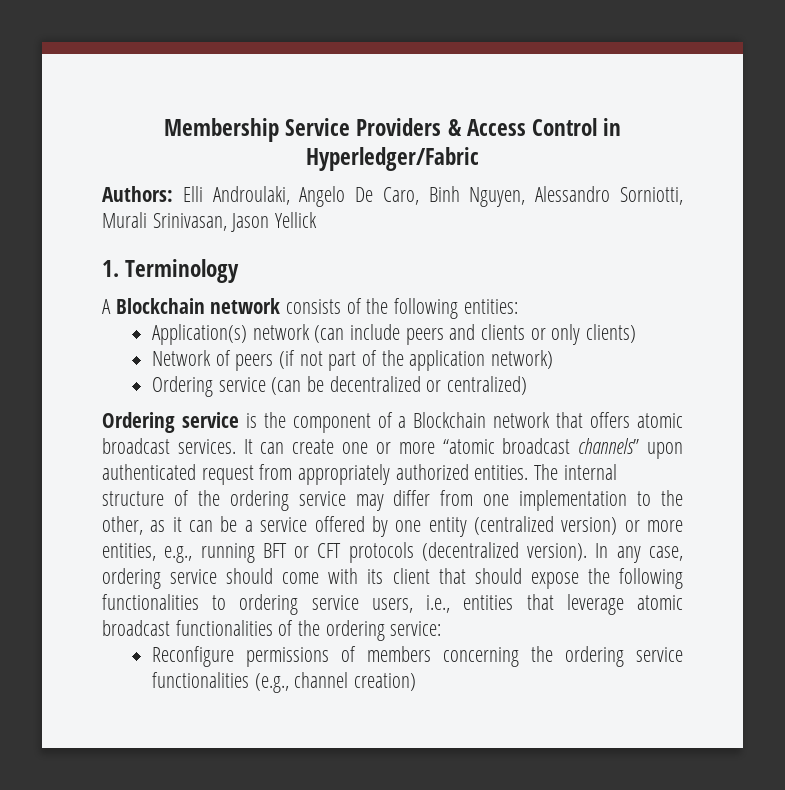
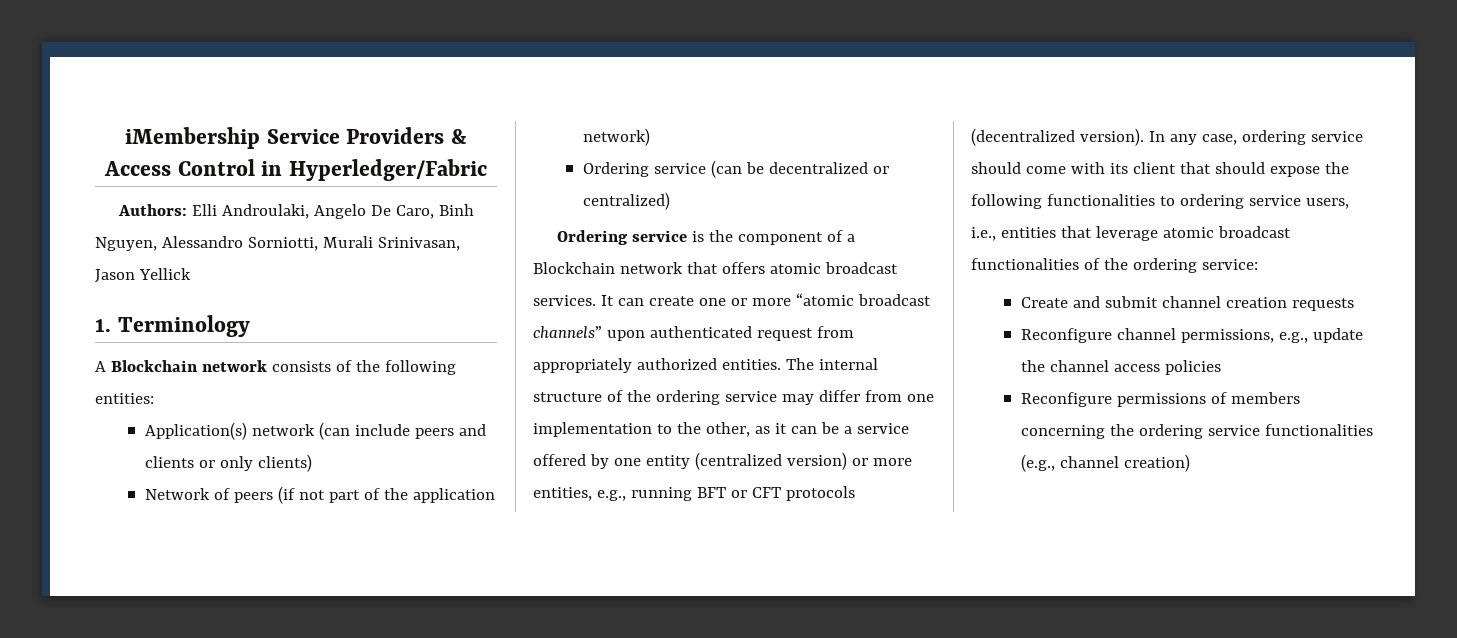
- Membership Service Providers & Access Control in Hyperledger/Fabric
+ iMembership Service Providers & Access Control in Hyperledger/Fabric
+ Create and submit channel creation requests
+ Reconfigure channel permissions, e.g., update the channel access policies

